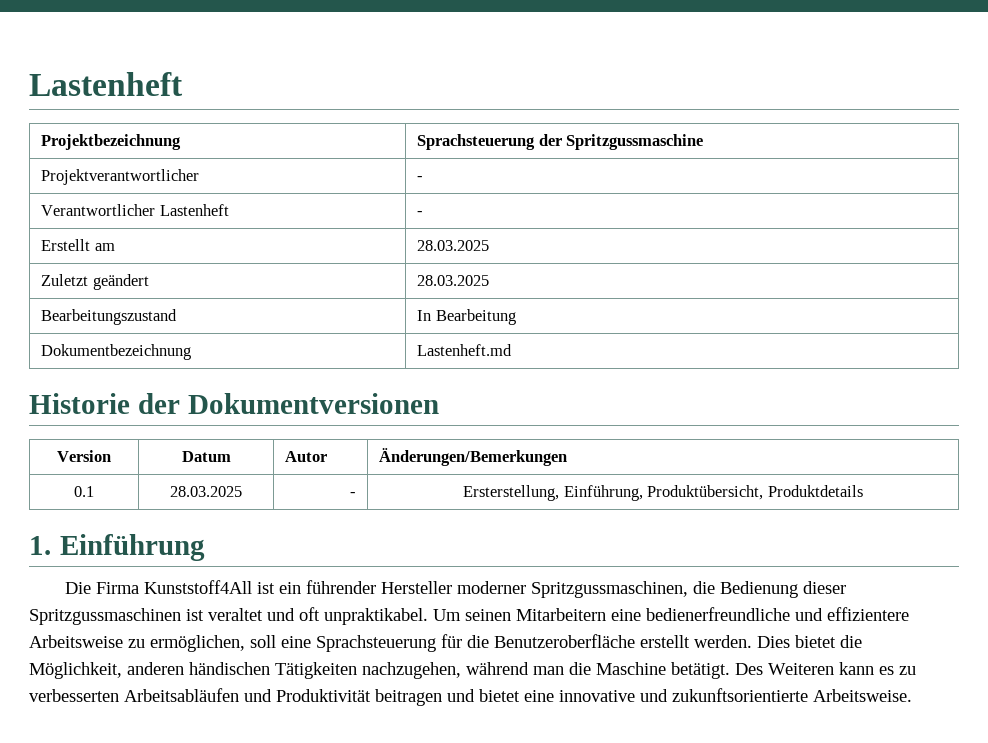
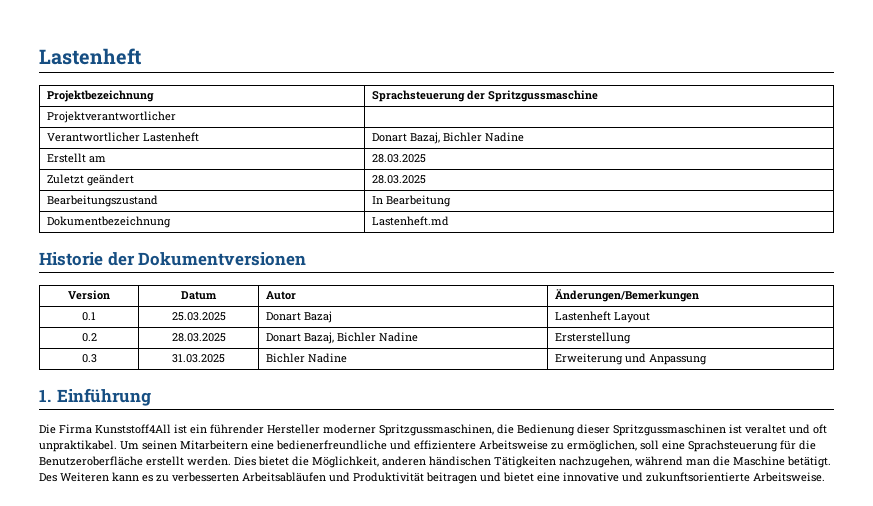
- Projektverantwortlicher | -
+ Projektverantwortlicher |
- Verantwortlicher Lastenheft | -
+ Verantwortlicher Lastenheft | Donart Bazaj, Bichler Nadine
- 0.1 | 28.03.2025 | - | Ersterstellung, Einführung, Produktübersicht, Produktdetails
+ 0.1 | 25.03.2025 | Donart Bazaj | Lastenheft Layout
+ 0.2 | 28.03.2025 | Donart Bazaj, Bichler Nadine | Ersterstellung
+ 0.3 | 31.03.2025 | Bichler Nadine | Erweiterung und Anpassung

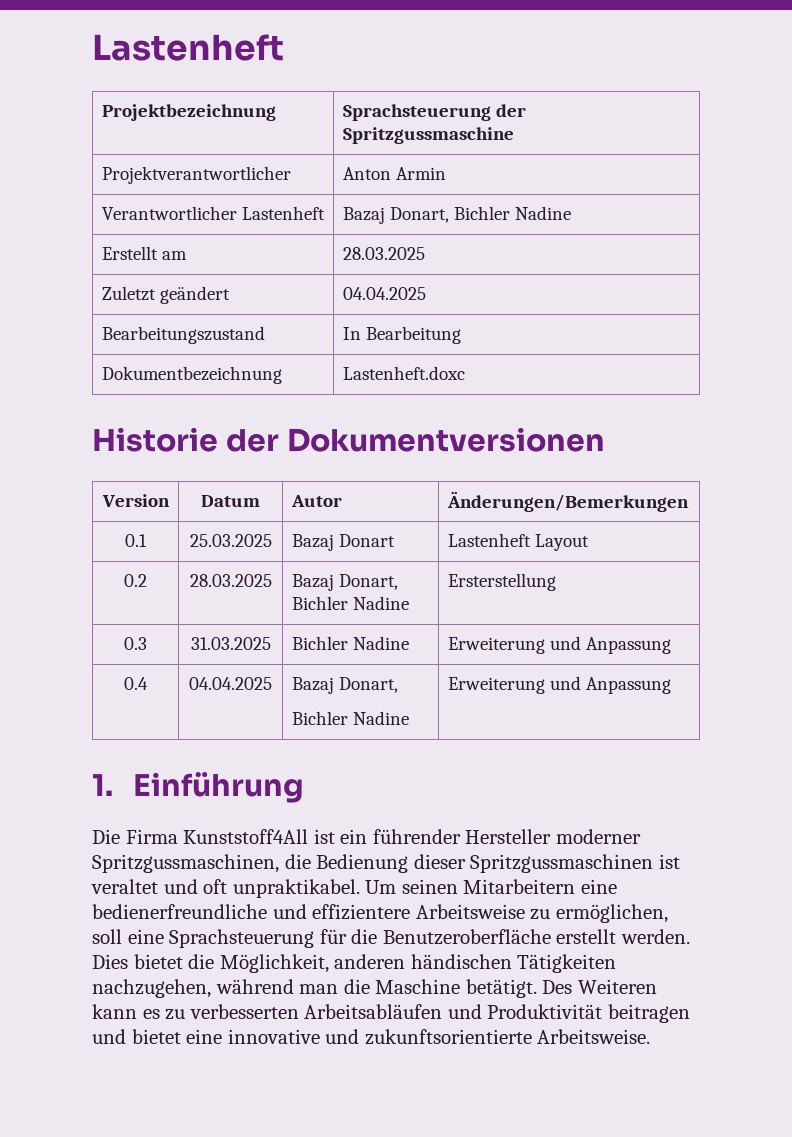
- Projektverantwortlicher |
+ Projektverantwortlicher | Anton Armin
- Verantwortlicher Lastenheft | Donart Bazaj, Bichler Nadine
+ Verantwortlicher Lastenheft | Bazaj Donart, Bichler Nadine
- Zuletzt geändert | 28.03.2025
+ Zuletzt geändert | 04.04.2025
- Dokumentbezeichnung | Lastenheft.md
+ Dokumentbezeichnung | Lastenheft.doxc
- 0.1 | 25.03.2025 | Donart Bazaj | Lastenheft Layout
+ 0.1 | 25.03.2025 | Bazaj Donart | Lastenheft Layout
- 0.2 | 28.03.2025 | Donart Bazaj, Bichler Nadine | Ersterstellung
+ 0.2 | 28.03.2025 | Bazaj Donart, Bichler Nadine | Ersterstellung
+ 0.4 | 04.04.2025 | Bazaj Donart,
+ Bichler Nadine | Erweiterung und Anpassung

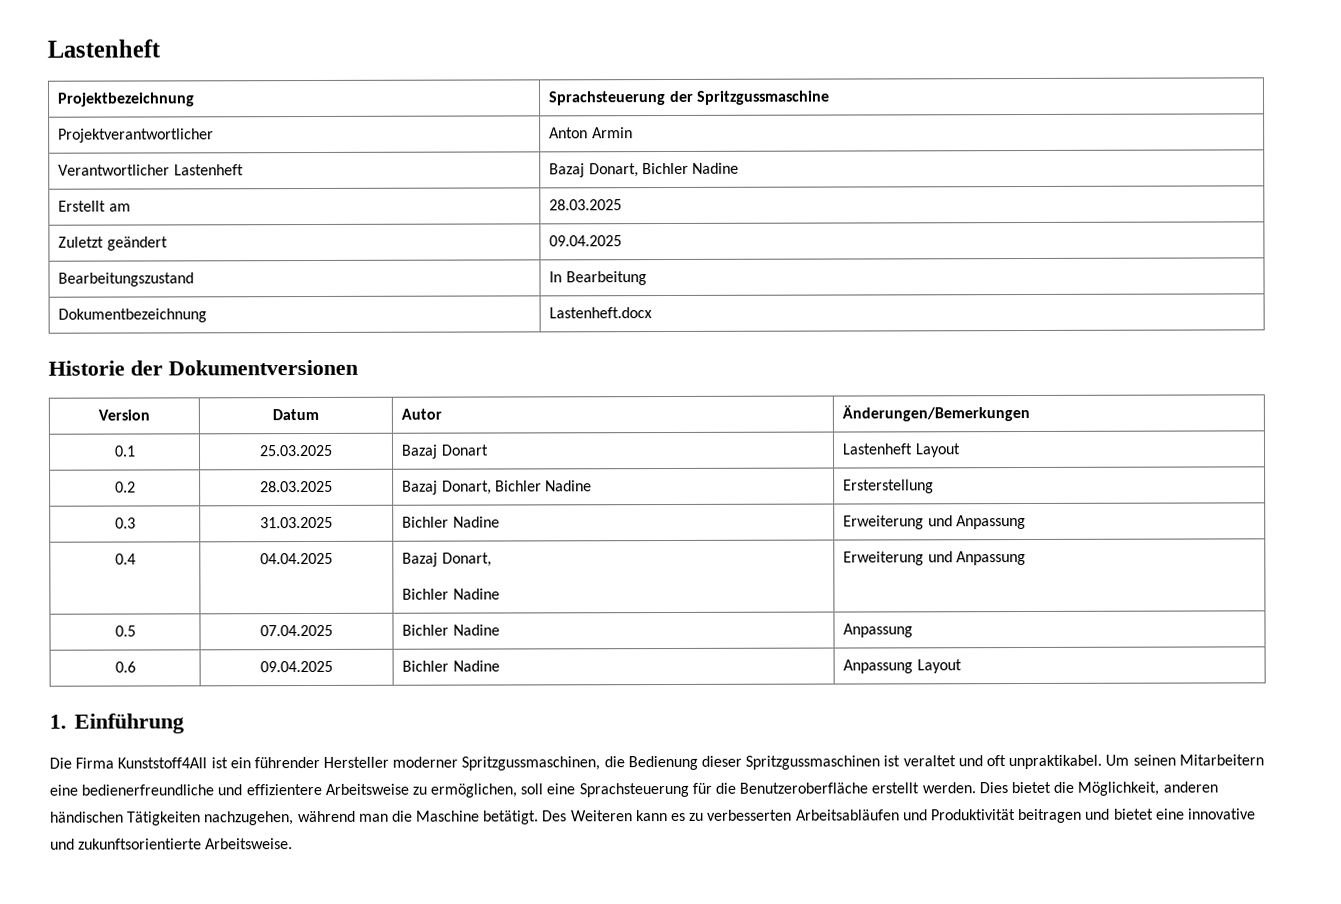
- Zuletzt geändert | 04.04.2025
+ Zuletzt geändert | 09.04.2025
- Dokumentbezeichnung | Lastenheft.doxc
+ Dokumentbezeichnung | Lastenheft.docx
+ 0.5 | 07.04.2025 | Bichler Nadine | Anpassung
+ 0.6 | 09.04.2025 | Bichler Nadine | Anpassung Layout

